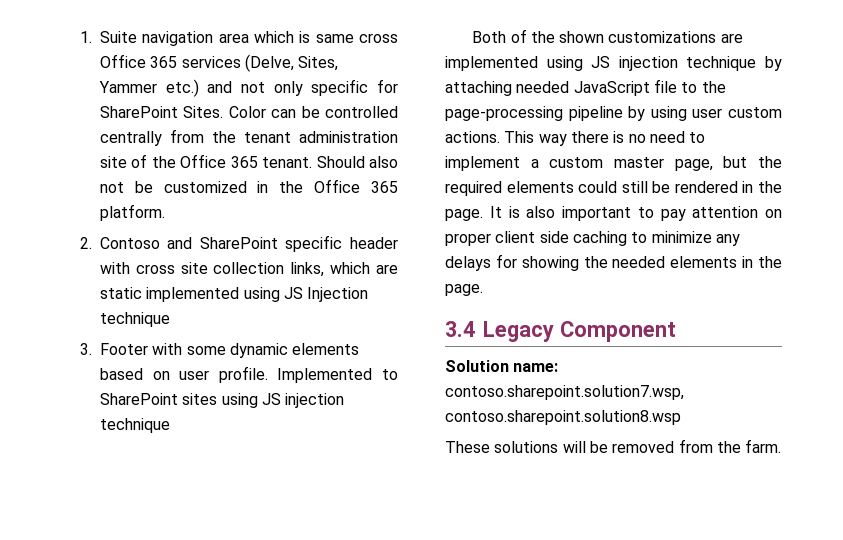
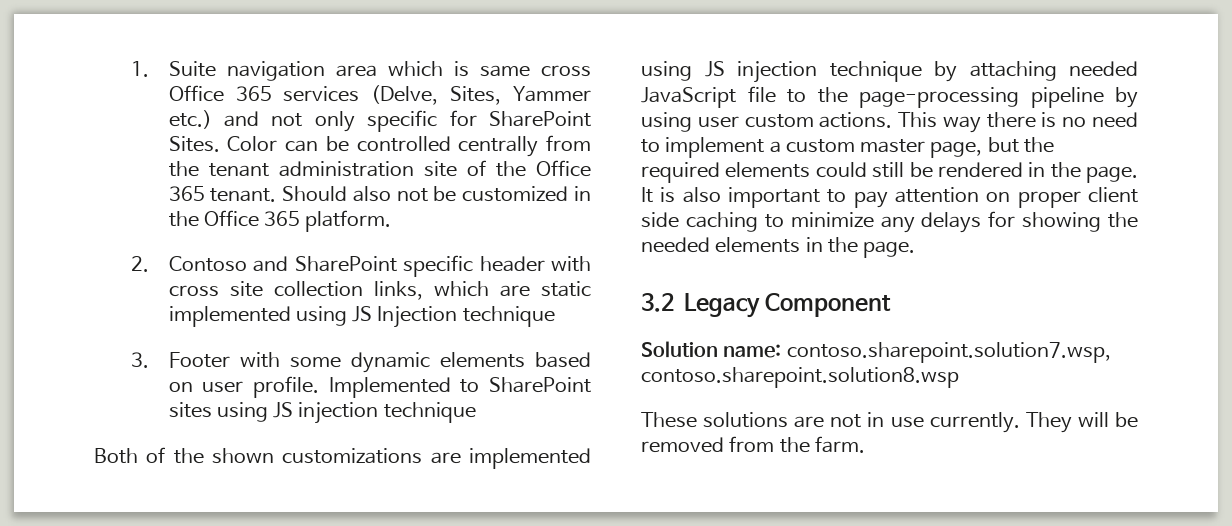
- 3.4 Legacy Component
+ 3.2 Legacy Component
- These solutions will be removed from the farm.
+ These solutions are not in use currently. They will be removed from the farm.

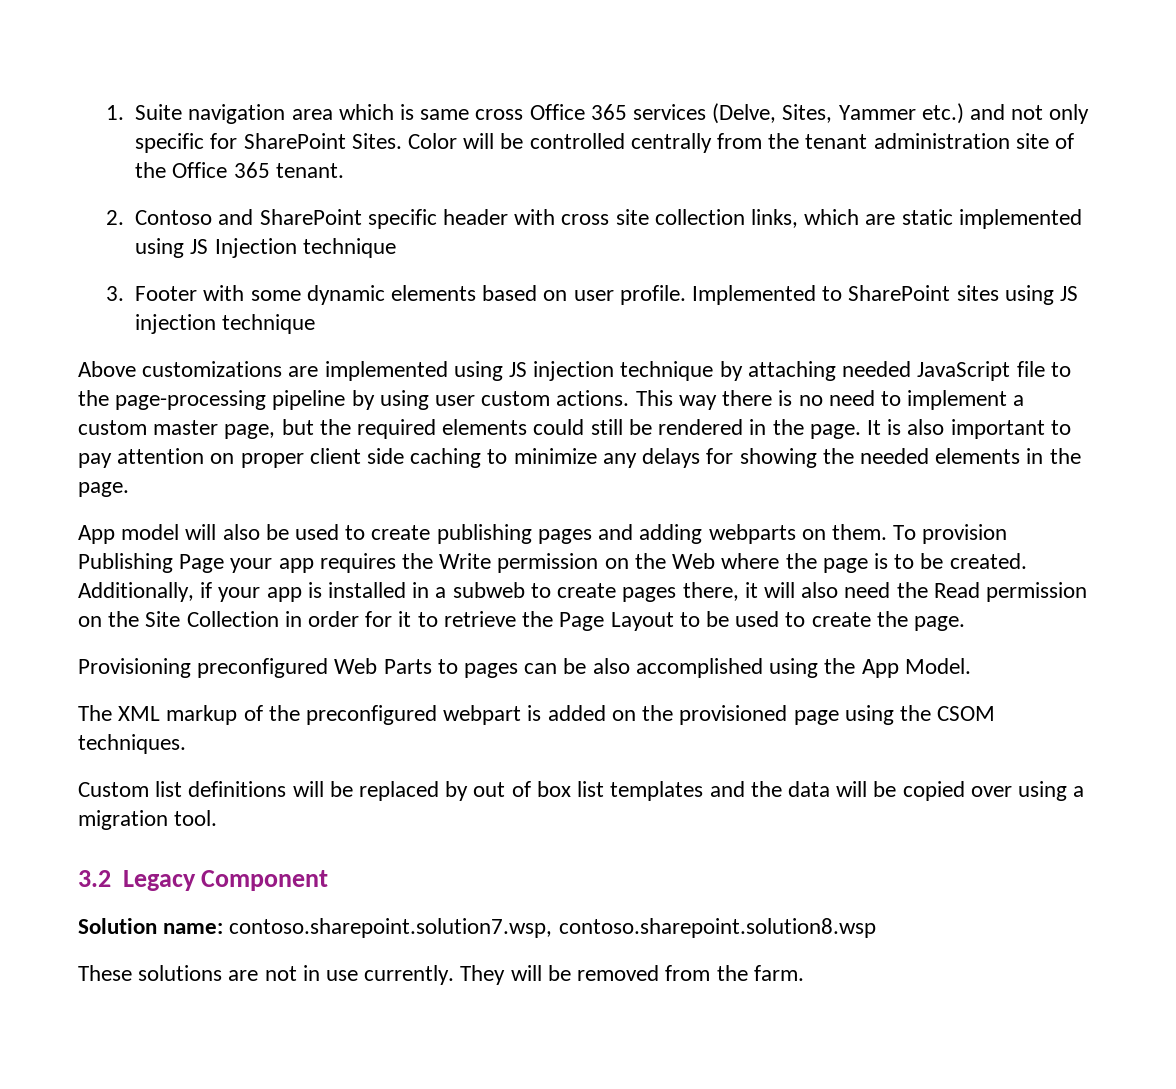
- Color can be controlled centrally from the tenant administration site of the Office 365 tenant. Should also not be customized in the Office 365 platform.
+ Color will be controlled centrally from the tenant administration site of the Office 365 tenant.
- Both of the shown customizations are implemented using JS injection technique by attaching needed JavaScript file to the page-processing pipeline by using user custom actions.
+ Above customizations are implemented using JS injection technique by attaching needed JavaScript file to the page-processing pipeline by using user custom actions.
+ App model will also be used to create publishing pages and adding webparts on them. To provision Publishing Page your app requires the Write permission on the Web where the page is to be created. Additionally, if your app is installed in a subweb to create pages there, it will also need the Read permission on the Site Collection in order for it to retrieve the Page Layout to be used to create the page.
+ Provisioning preconfigured Web Parts to pages can be also accomplished using the App Model.
+ The XML markup of the preconfigured webpart is added on the provisioned page using the CSOM techniques.
+ Custom list definitions will be replaced by out of box list templates and the data will be copied over using a migration tool.

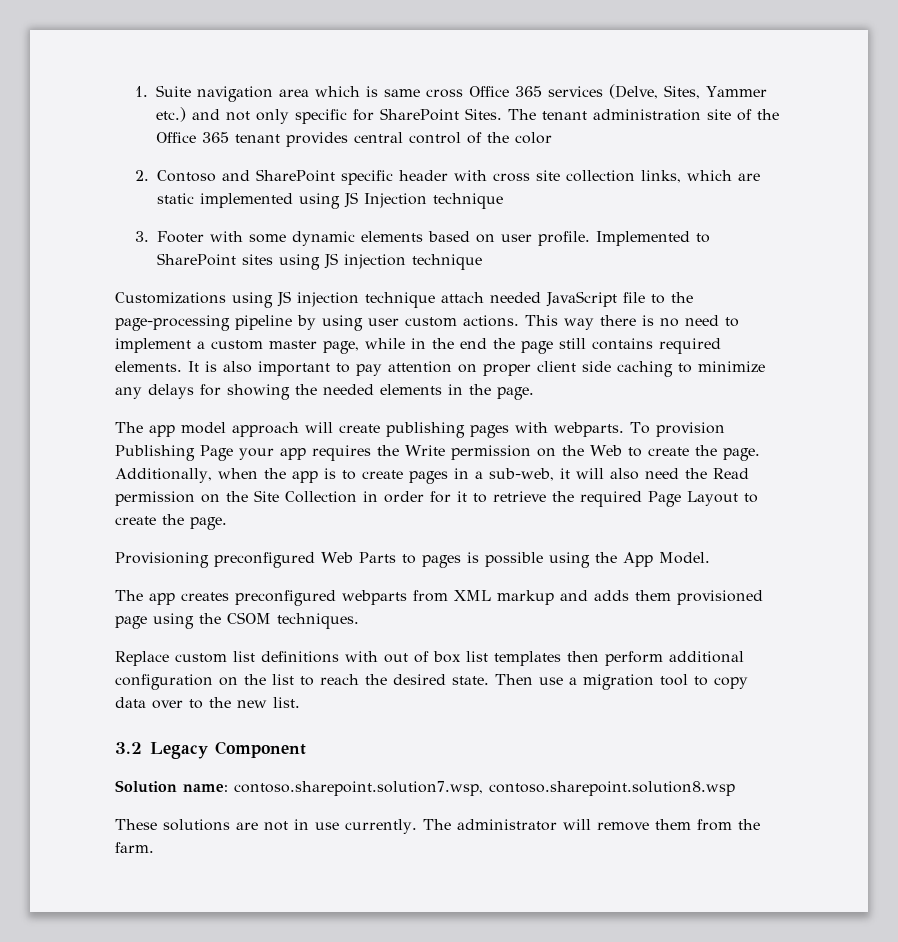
- Color will be controlled centrally from the tenant administration site of the Office 365 tenant.
+ The tenant administration site of the Office 365 tenant provides central control of the color
- Above customizations are implemented using JS injection technique by attaching needed JavaScript file to the page-processing pipeline by using user custom actions.
+ Customizations using JS injection technique attach needed JavaScript file to the page-processing pipeline by using user custom actions.
- This way there is no need to implement a custom master page, but the required elements could still be rendered in the page.
+ This way there is no need to implement a custom master page, while in the end the page still contains required elements.
- App model will also be used to create publishing pages and adding webparts on them.
+ The app model approach will create publishing pages with webparts.
- To provision Publishing Page your app requires the Write permission on the Web where the page is to be created. Additionally, if your app is installed in a subweb to create pages there, it will also need the Read permission on the Site Collection in order for it to retrieve the Page Layout to be used to create the page.
+ To provision Publishing Page your app requires the Write permission on the Web to create the page. Additionally, when the app is to create pages in a sub-web, it will also need the Read permission on the Site Collection in order for it to retrieve the required Page Layout to create the page.
- Provisioning preconfigured Web Parts to pages can be also accomplished using the App Model.
+ Provisioning preconfigured Web Parts to pages is possible using the App Model.
- The XML markup of the preconfigured webpart is added on the provisioned page using the CSOM techniques.
+ The app creates preconfigured webparts from XML markup and adds them provisioned page using the CSOM techniques.
- Custom list definitions will be replaced by out of box list templates and the data will be copied over using a migration tool.
+ Replace custom list definitions with out of box list templates then perform additional configuration on the list to reach the desired state. Then use a migration tool to copy data over to the new list.
- They will be removed from the farm.
+ The administrator will remove them from the farm.

